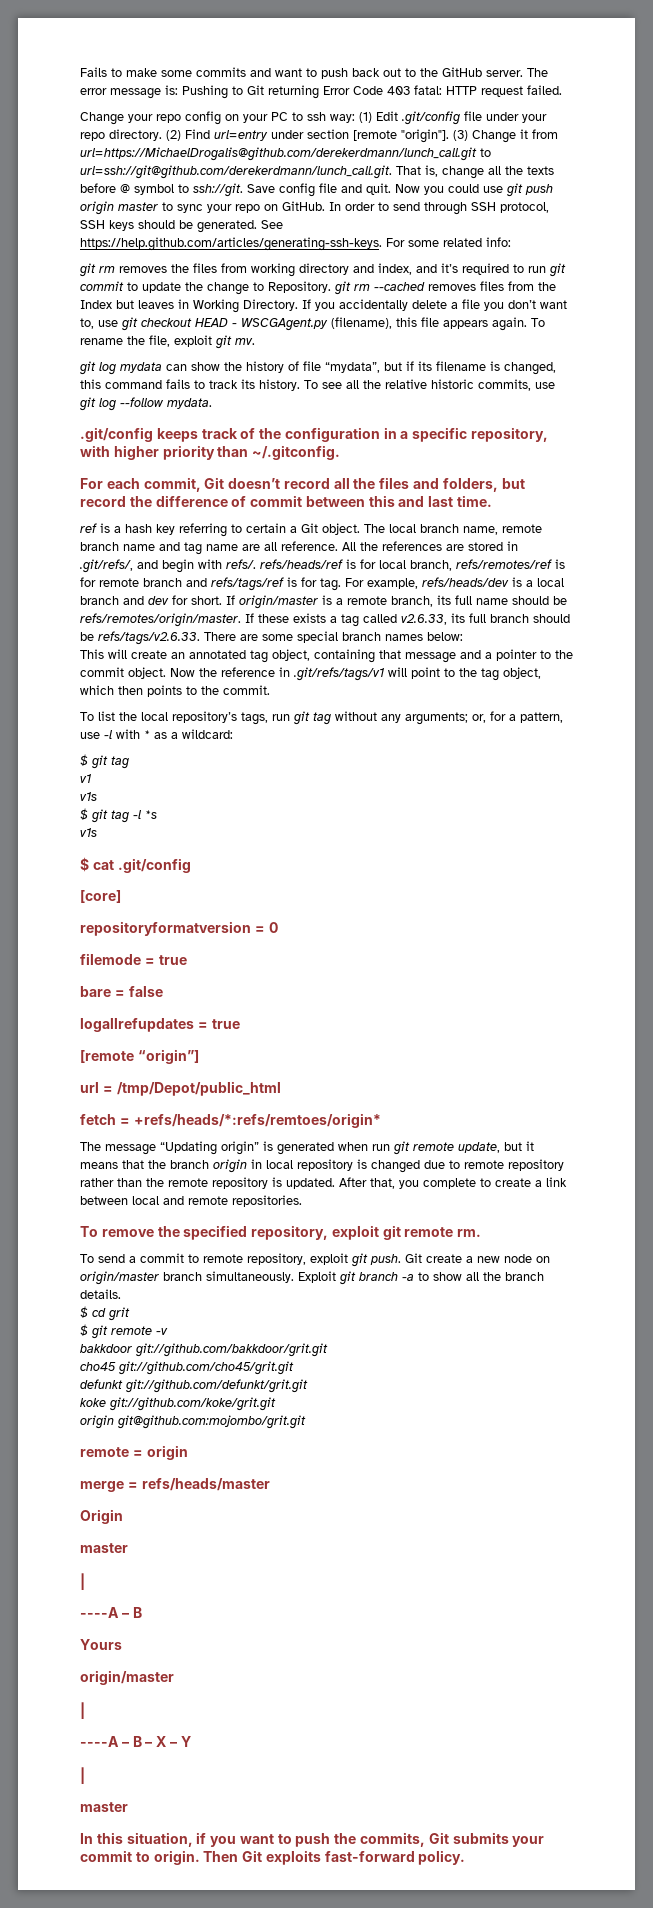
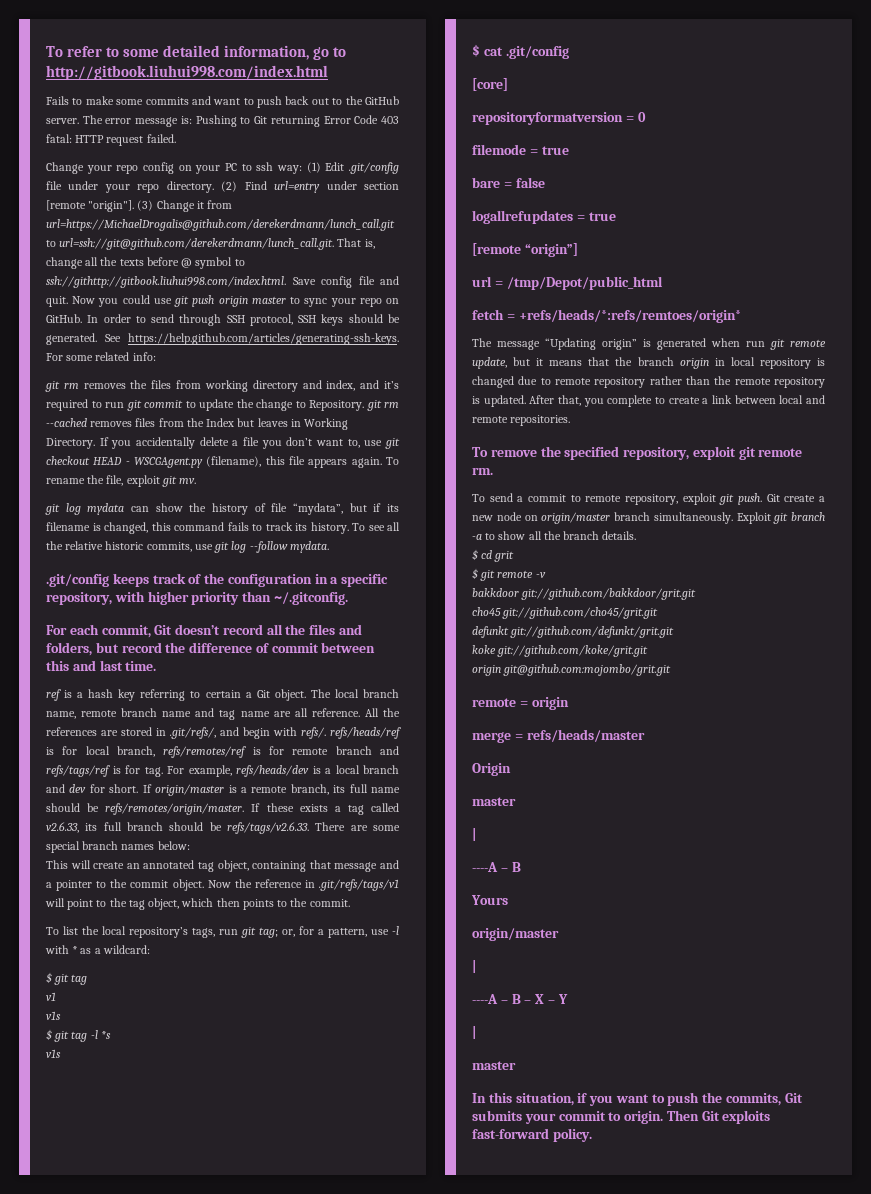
+ To refer to some detailed information, go to http://gitbook.liuhui998.com/index.html
- (3) Change it from url=https://MichaelDrogalis@github.com/derekerdmann/lunch_call.git to url=ssh://git@github.com/derekerdmann/lunch_call.git. That is, change all the texts before @ symbol to ssh://git. Save config file and quit.
+ (3) Change it from url=https://MichaelDrogalis@github.com/derekerdmann/lunch_call.git to url=ssh://git@github.com/derekerdmann/lunch_call.git. That is, change all the texts before @ symbol to ssh://githttp://gitbook.liuhui998.com/index.html. Save config file and quit.
- To list the local repository’s tags, run git tag without any arguments; or, for a pattern, use -l with * as a wildcard:
+ To list the local repository’s tags, run git tag; or, for a pattern, use -l with * as a wildcard:

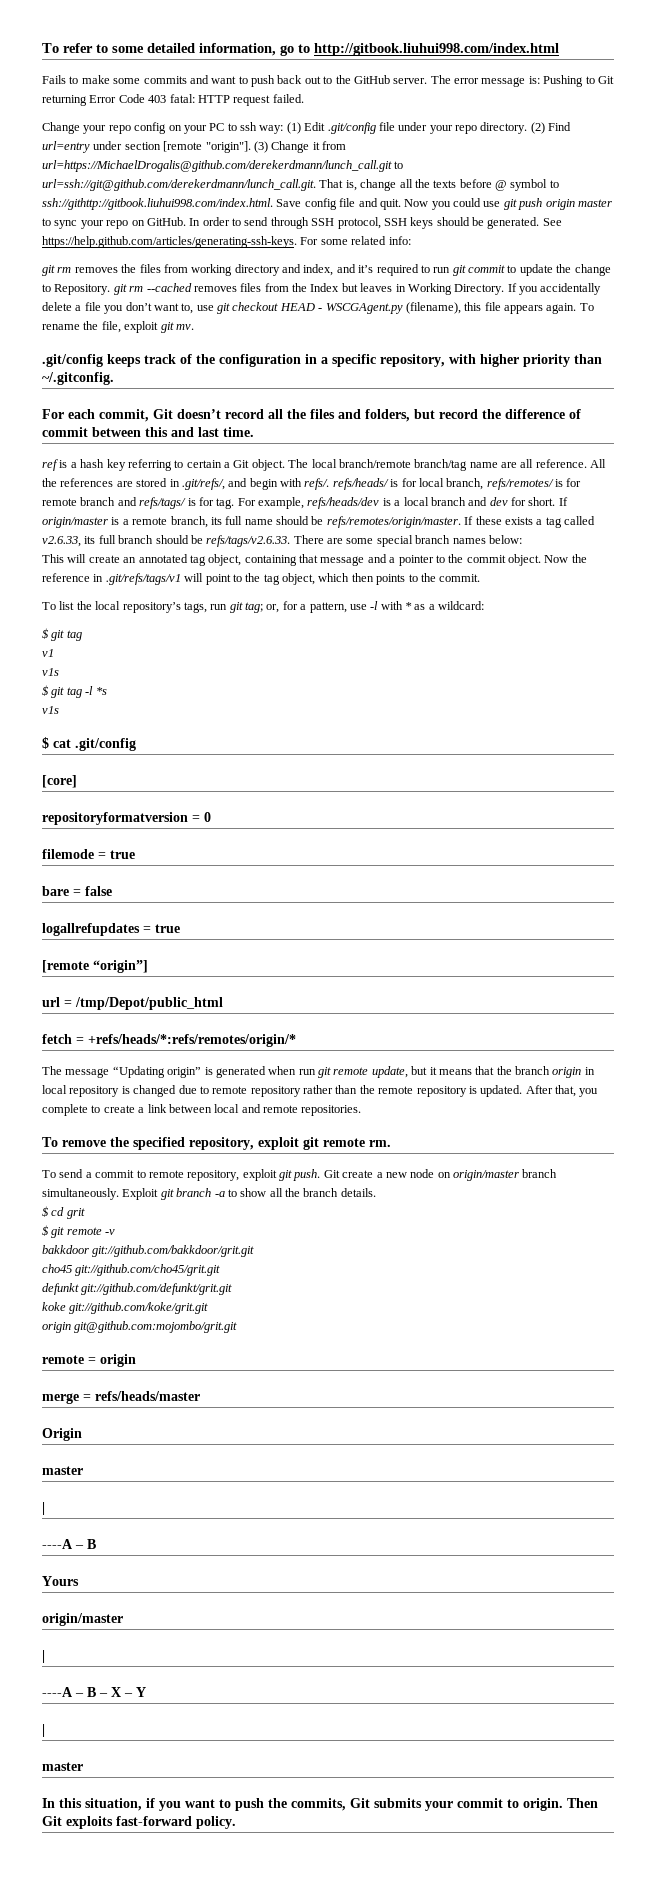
- git log mydata can show the history of file “mydata”, but if its filename is changed, this command fails to track its history. To see all the relative historic commits, use git log --follow mydata.
- The local branch name, remote branch name and tag name are all reference.
+ The local branch/remote branch/tag name are all reference.
- All the references are stored in .git/refs/, and begin with refs/. refs/heads/ref is for local branch, refs/remotes/ref is for remote branch and refs/tags/ref is for tag.
+ All the references are stored in .git/refs/, and begin with refs/. refs/heads/ is for local branch, refs/remotes/ is for remote branch and refs/tags/ is for tag.
- fetch = +refs/heads/*:refs/remtoes/origin*
+ fetch = +refs/heads/*:refs/remotes/origin/*

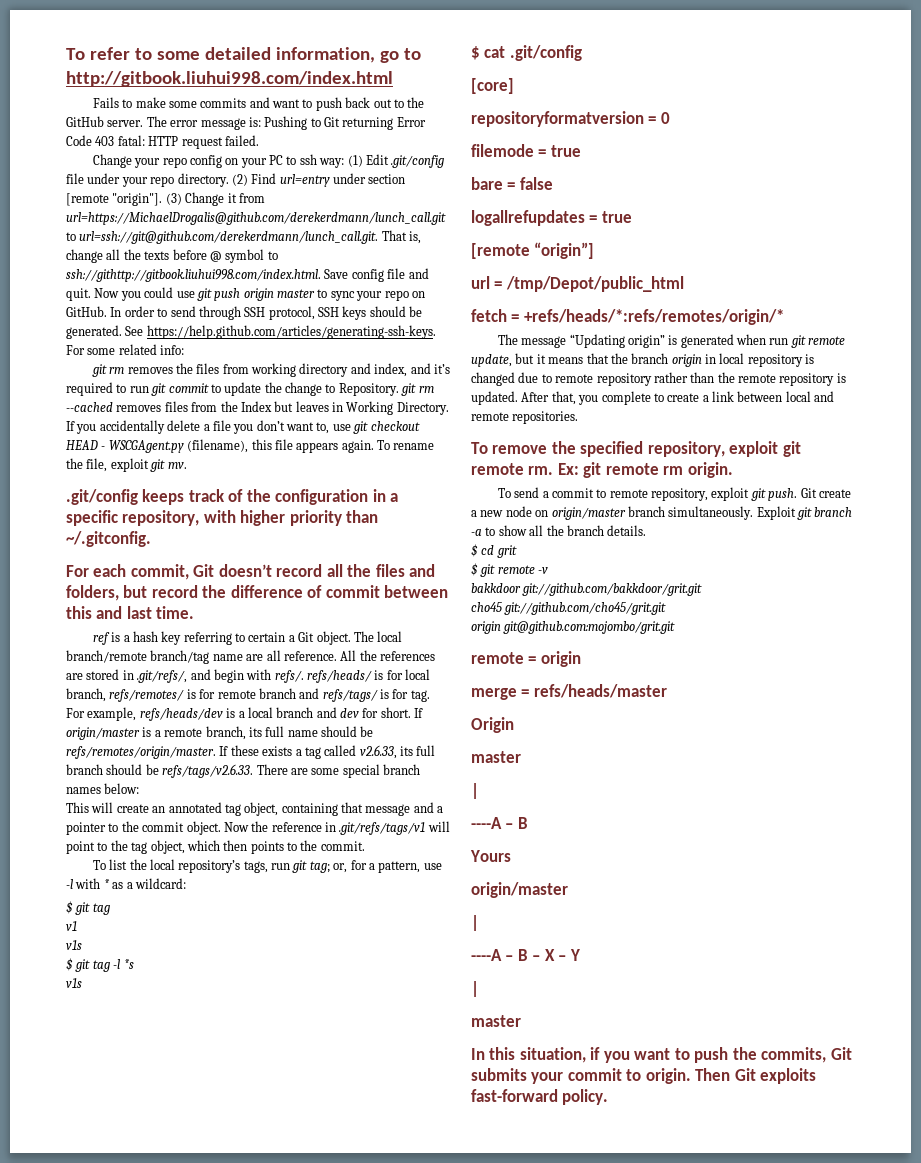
+ Ex: git remote rm origin.
- defunkt git://github.com/defunkt/grit.git
- koke git://github.com/koke/grit.git

